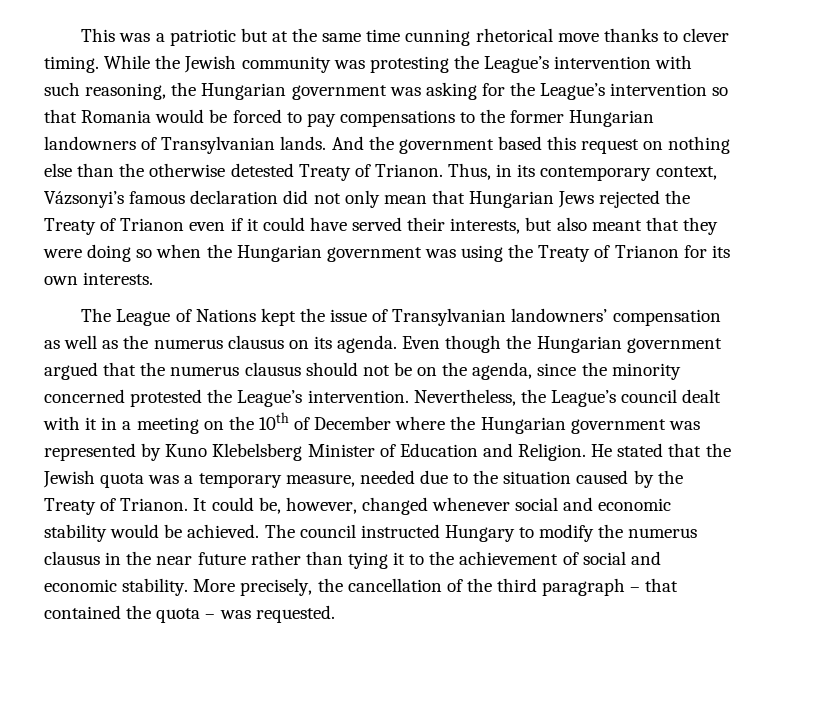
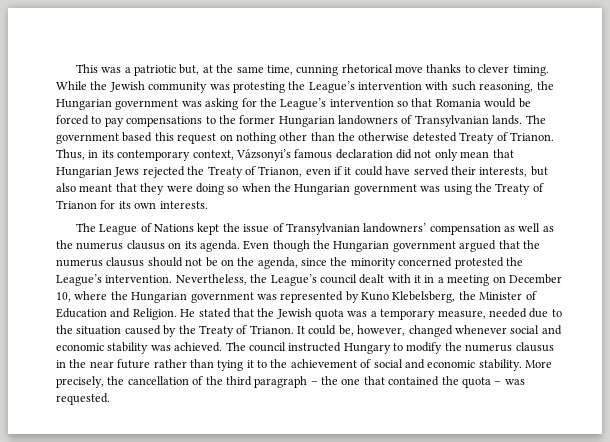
- This was a patriotic but at the same time cunning rhetorical move thanks to clever timing.
+ This was a patriotic but, at the same time, cunning rhetorical move thanks to clever timing.
- And the government based this request on nothing else than the otherwise detested Treaty of Trianon.
+ The government based this request on nothing other than the otherwise detested Treaty of Trianon.
- Thus, in its contemporary context, Vázsonyi’s famous declaration did not only mean that Hungarian Jews rejected the Treaty of Trianon even if it could have served their interests, but also meant that they were doing so when the Hungarian government was using the Treaty of Trianon for its own interests.
+ Thus, in its contemporary context, Vázsonyi’s famous declaration did not only mean that Hungarian Jews rejected the Treaty of Trianon, even if it could have served their interests, but also meant that they were doing so when the Hungarian government was using the Treaty of Trianon for its own interests.
- Nevertheless, the League’s council dealt with it in a meeting on the 10th of December where the Hungarian government was represented by Kuno Klebelsberg Minister of Education and Religion.
+ Nevertheless, the League’s council dealt with it in a meeting on December 10, where the Hungarian government was represented by Kuno Klebelsberg, the Minister of Education and Religion.
- It could be, however, changed whenever social and economic stability would be achieved.
+ It could be, however, changed whenever social and economic stability was achieved.
- More precisely, the cancellation of the third paragraph – that contained the quota – was requested.
+ More precisely, the cancellation of the third paragraph – the one that contained the quota – was requested.

